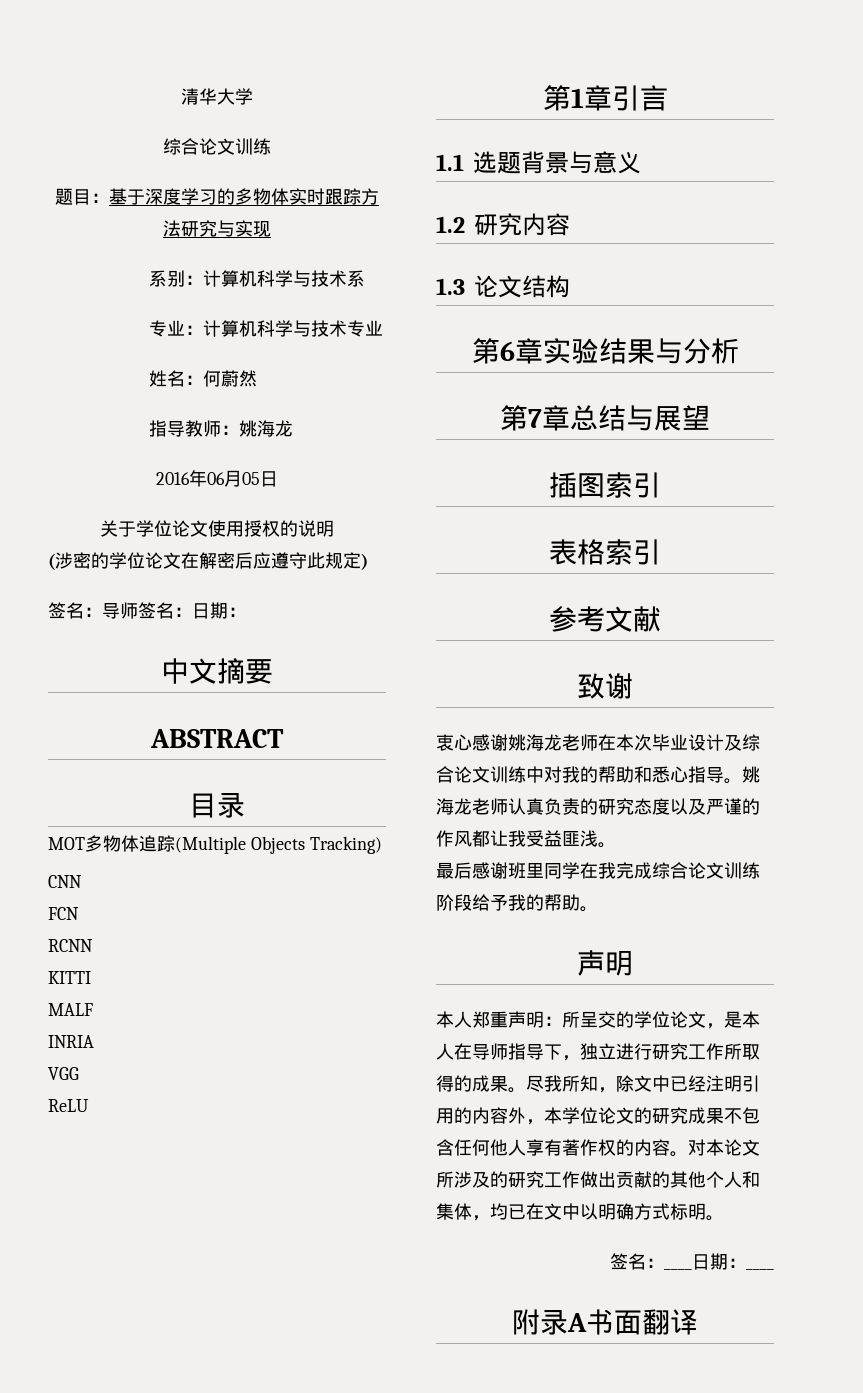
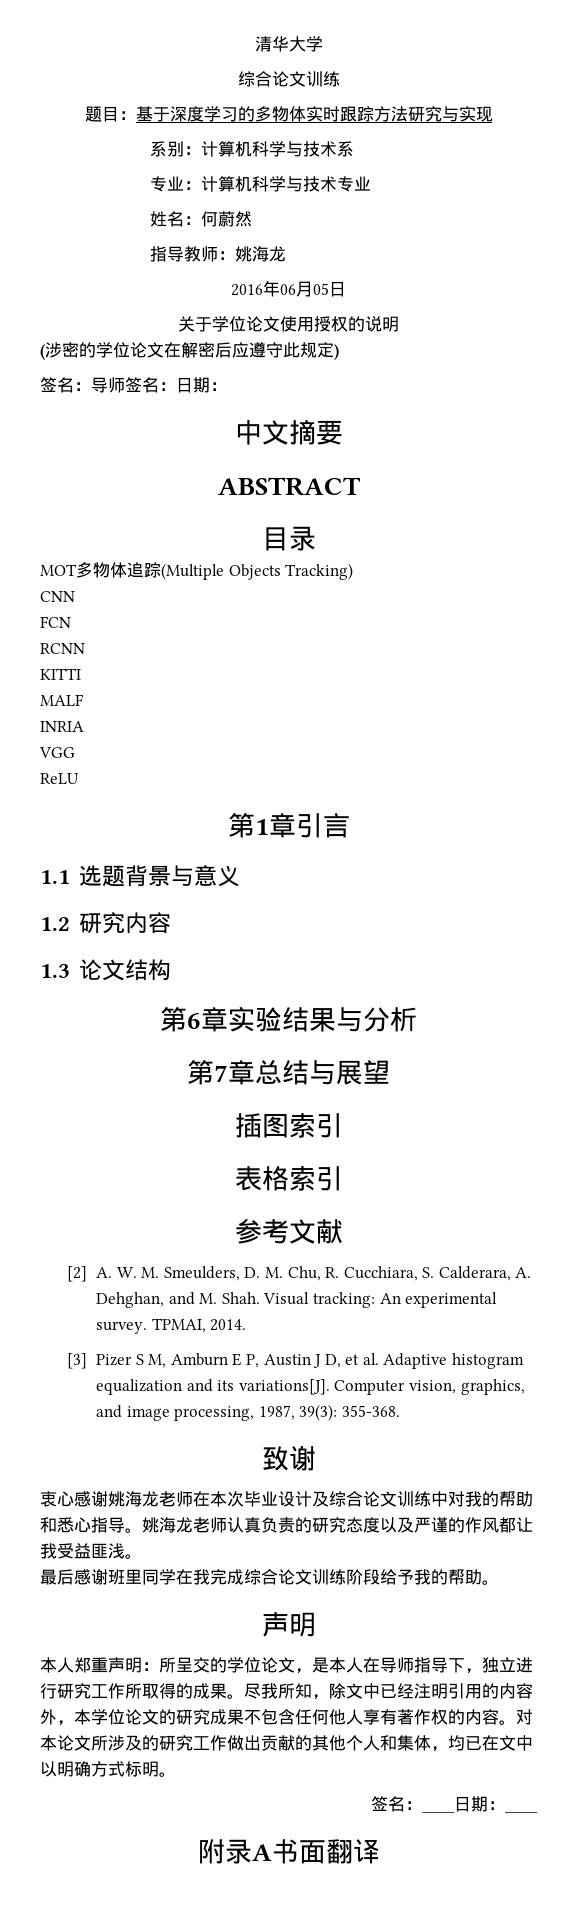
+ [2] A. W. M. Smeulders, D. M. Chu, R. Cucchiara, S. Calderara, A. Dehghan, and M. Shah. Visual tracking: An experimental survey. TPMAI, 2014.
+ [3] Pizer S M, Amburn E P, Austin J D, et al. Adaptive histogram equalization and its variations[J]. Computer vision, graphics, and image processing, 1987, 39(3): 355-368.

